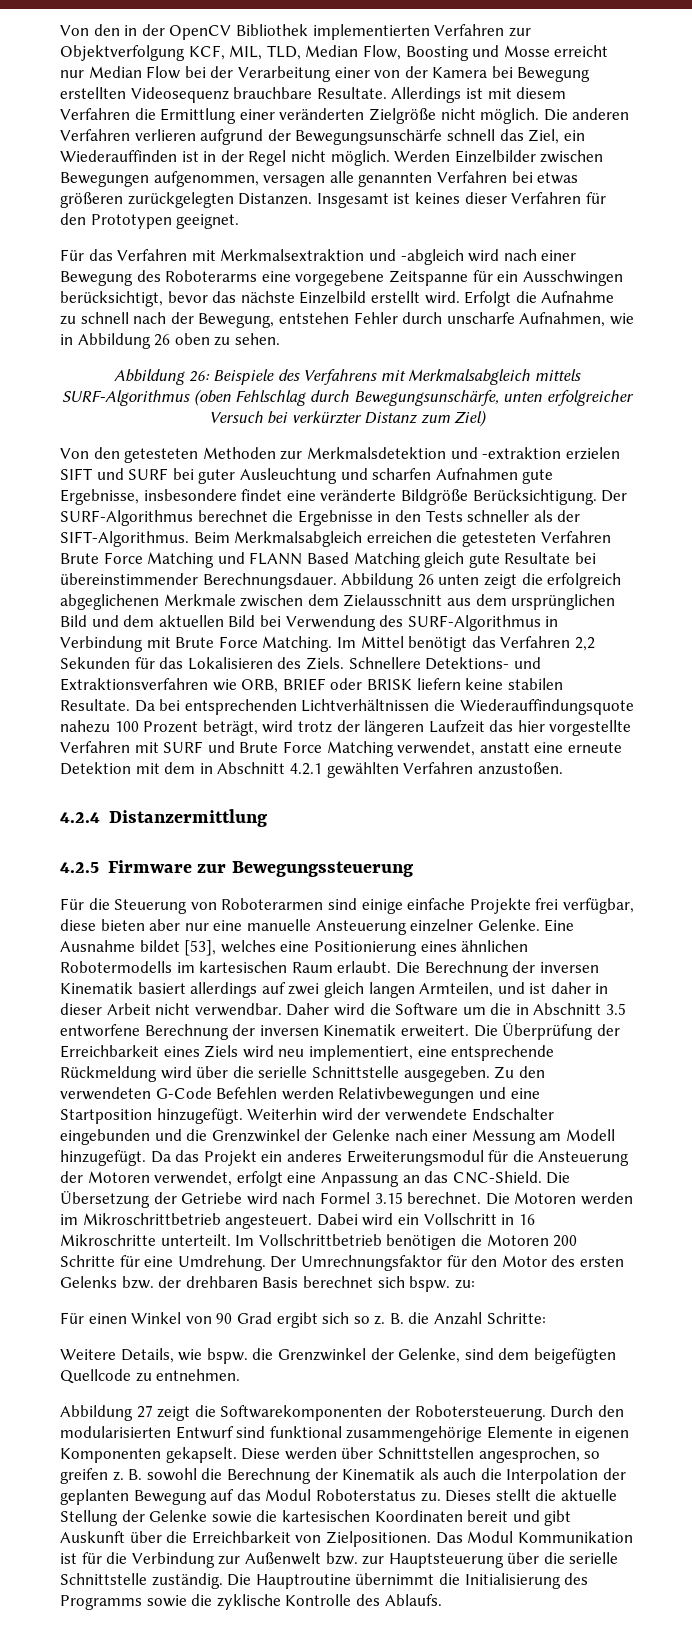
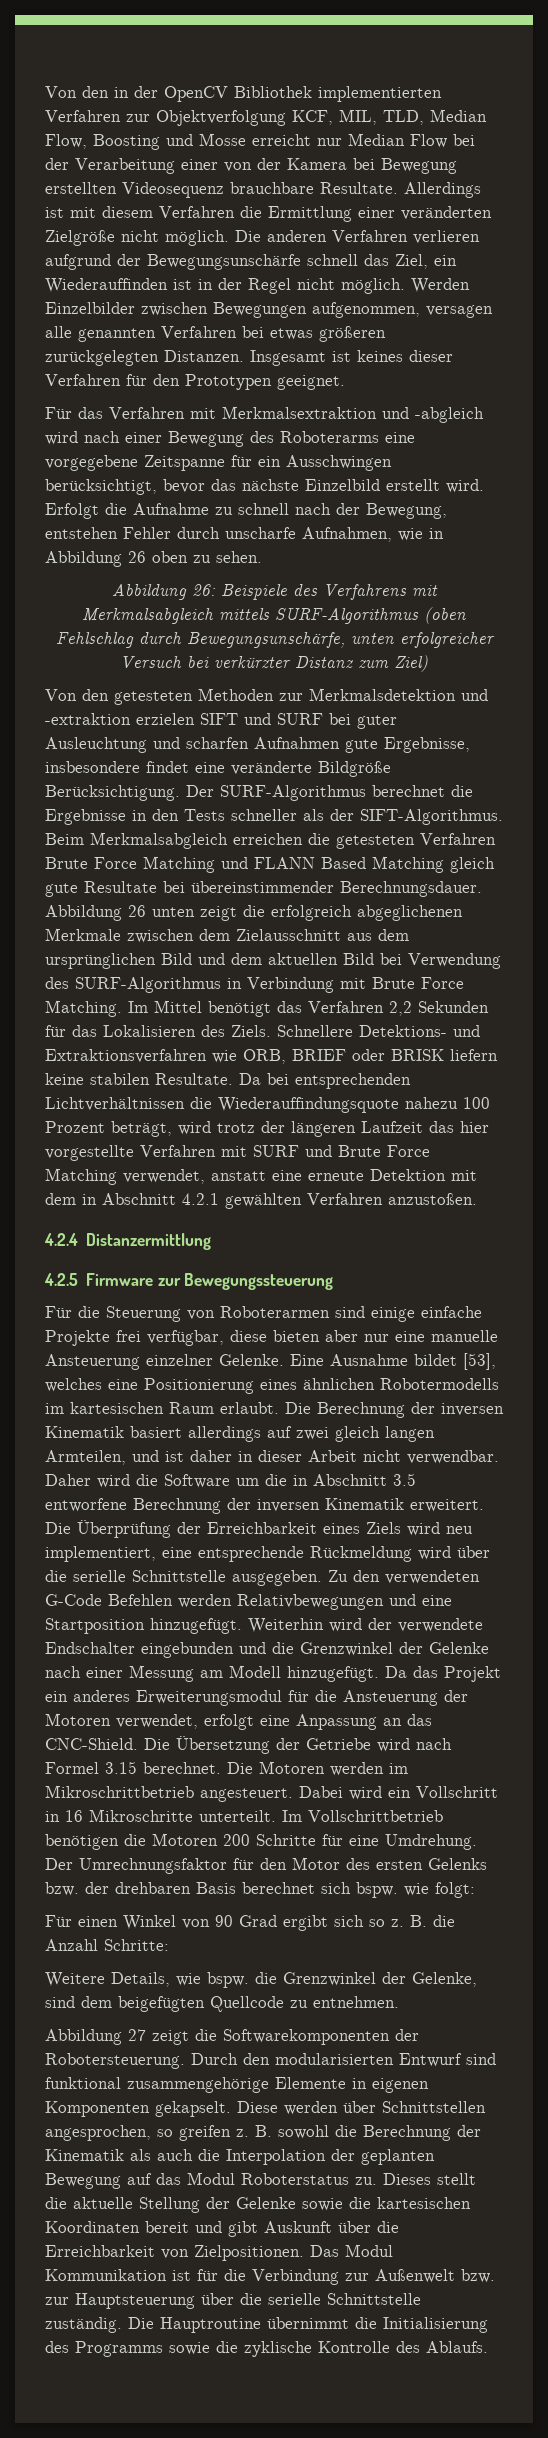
- Der Umrechnungsfaktor für den Motor des ersten Gelenks bzw. der drehbaren Basis berechnet sich bspw. zu:
+ Der Umrechnungsfaktor für den Motor des ersten Gelenks bzw. der drehbaren Basis berechnet sich bspw. wie folgt:

